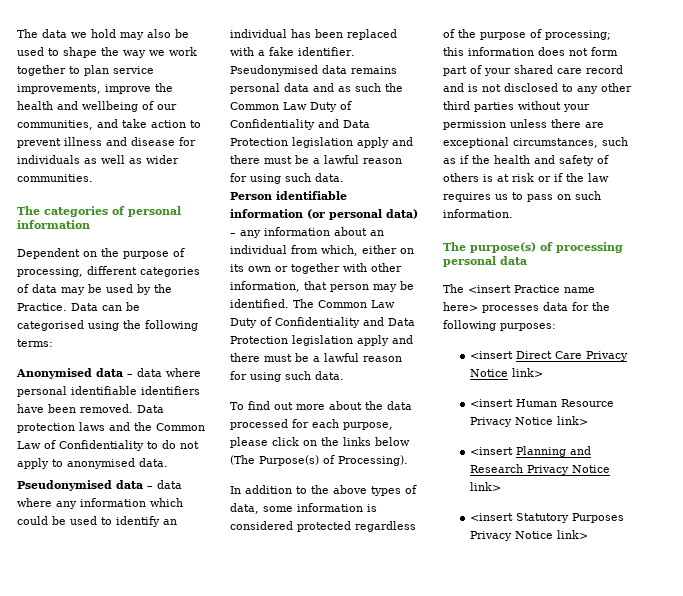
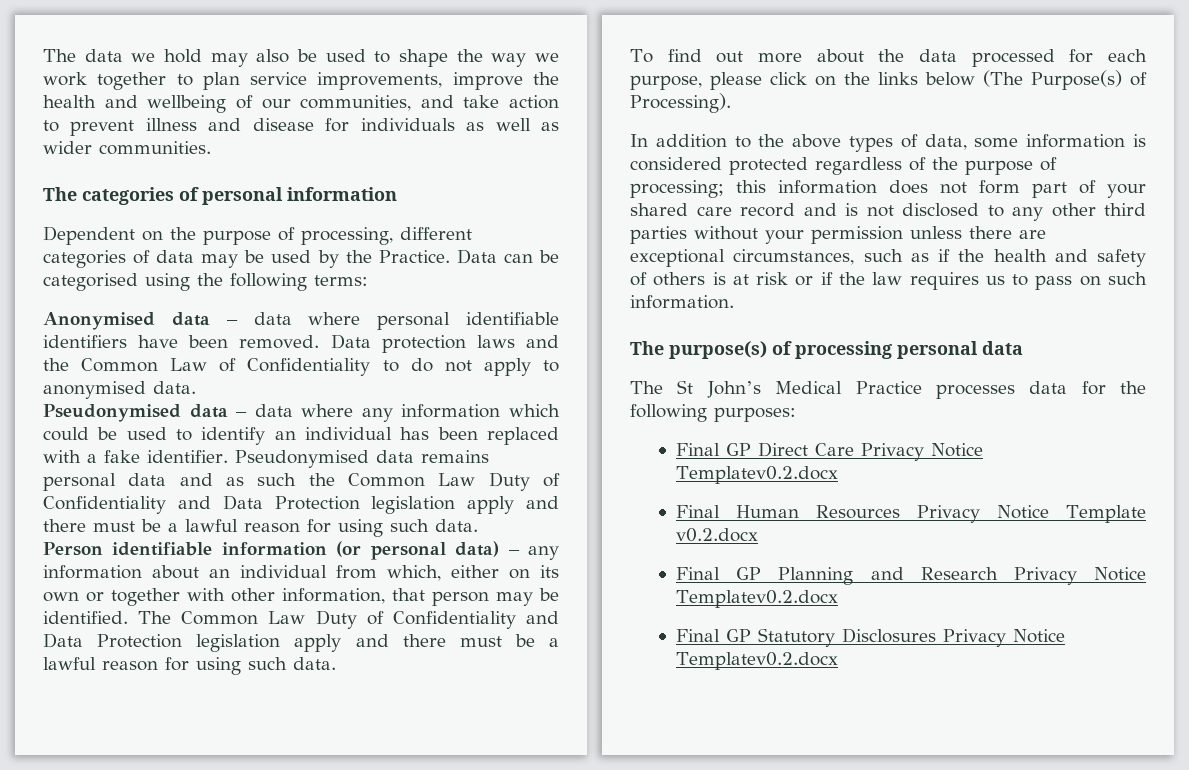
- The <insert Practice name here> processes data for the following purposes:
+ The St John’s Medical Practice processes data for the following purposes:
- <insert Direct Care Privacy Notice link>
- <insert Human Resource Privacy Notice link>
- <insert Planning and Research Privacy Notice link>
- <insert Statutory Purposes Privacy Notice link>
+ Final GP Direct Care Privacy Notice Templatev0.2.docx
+ Final Human Resources Privacy Notice Template v0.2.docx
+ Final GP Planning and Research Privacy Notice Templatev0.2.docx
+ Final GP Statutory Disclosures Privacy Notice Templatev0.2.docx

